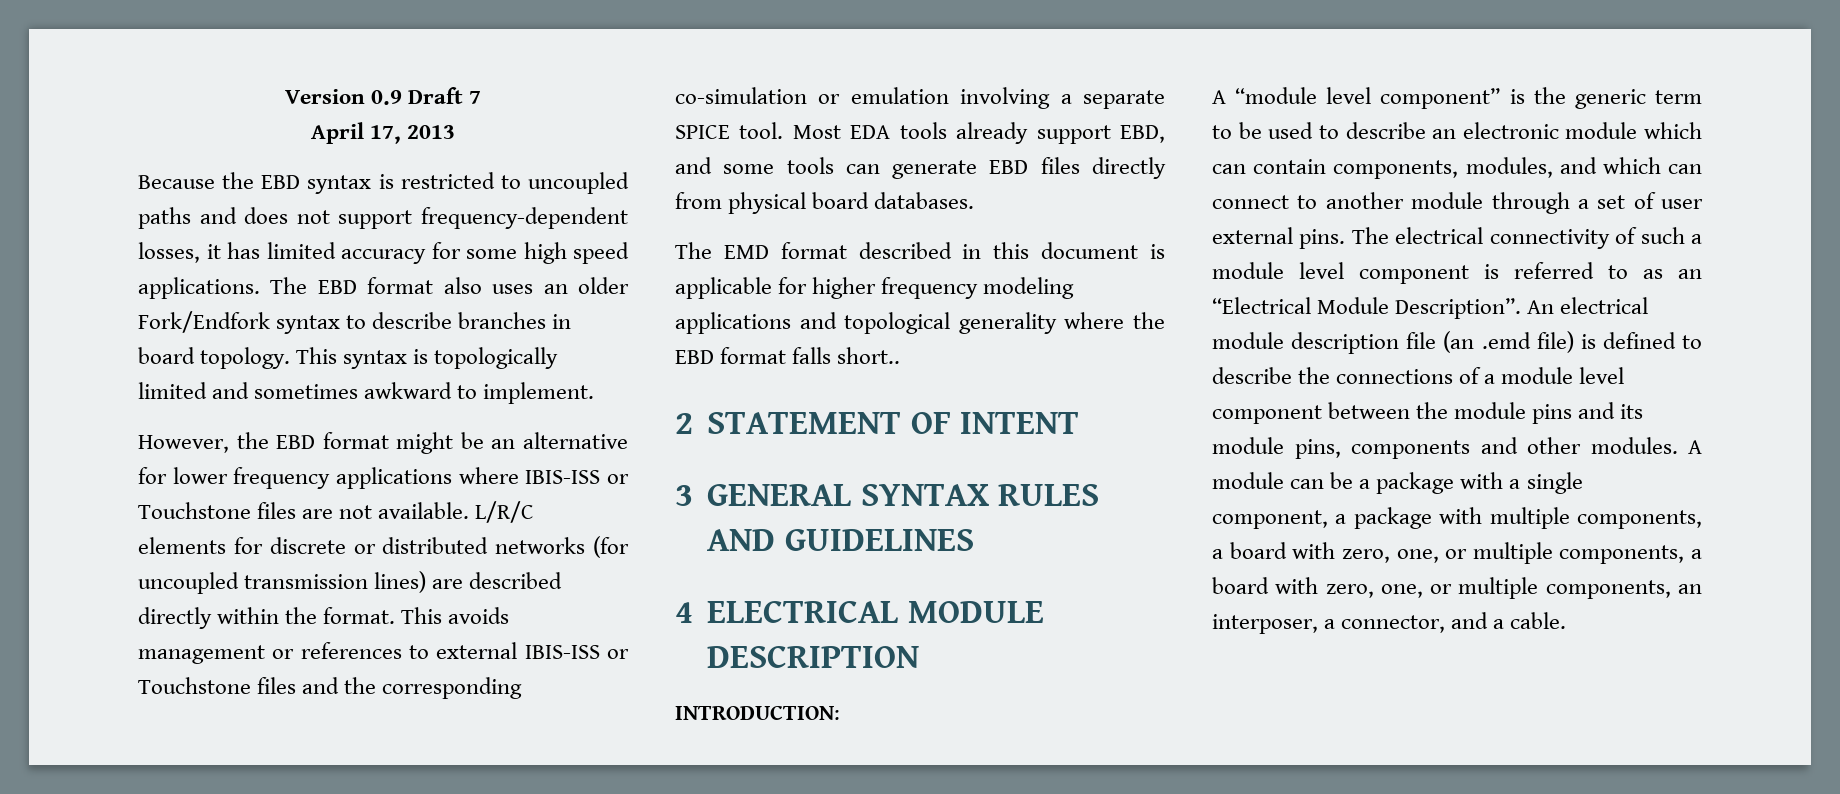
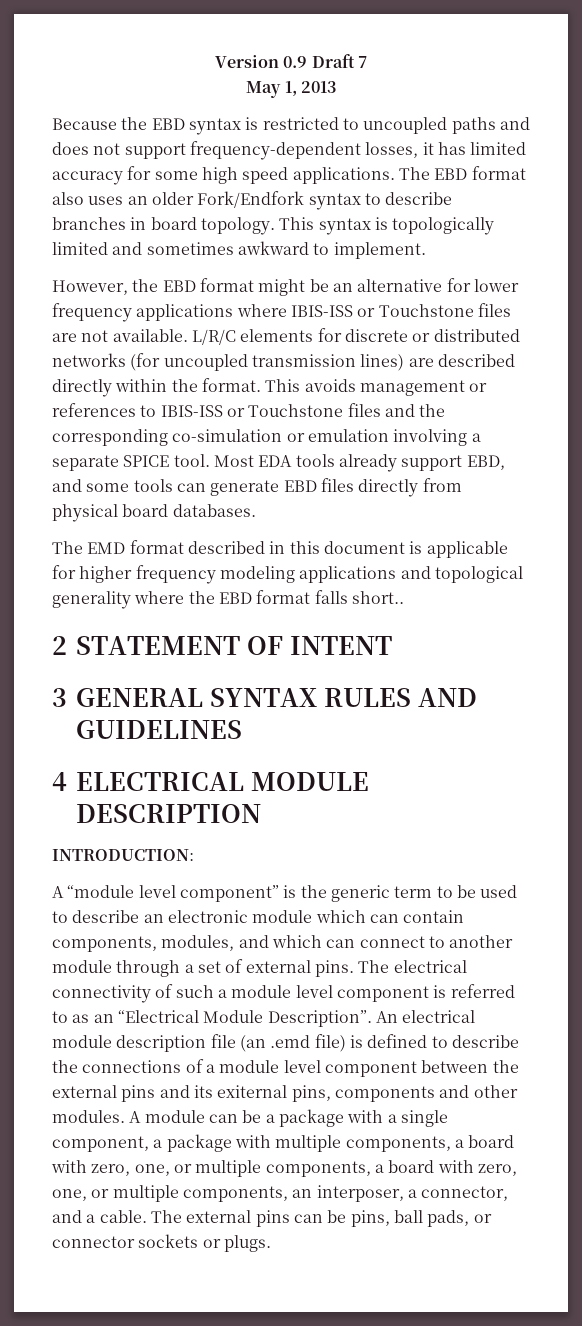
- April 17, 2013
+ May 1, 2013
- This avoids management or references to external IBIS-ISS or Touchstone files and the corresponding co-simulation or emulation involving a separate SPICE tool.
+ This avoids management or references to IBIS-ISS or Touchstone files and the corresponding co-simulation or emulation involving a separate SPICE tool.
- A “module level component” is the generic term to be used to describe an electronic module which can contain components, modules, and which can connect to another module through a set of user external pins.
+ A “module level component” is the generic term to be used to describe an electronic module which can contain components, modules, and which can connect to another module through a set of external pins.
- An electrical module description file (an .emd file) is defined to describe the connections of a module level component between the module pins and its module pins, components and other modules.
+ An electrical module description file (an .emd file) is defined to describe the connections of a module level component between the external pins and its exiternal pins, components and other modules.
+ The external pins can be pins, ball pads, or connector sockets or plugs.

